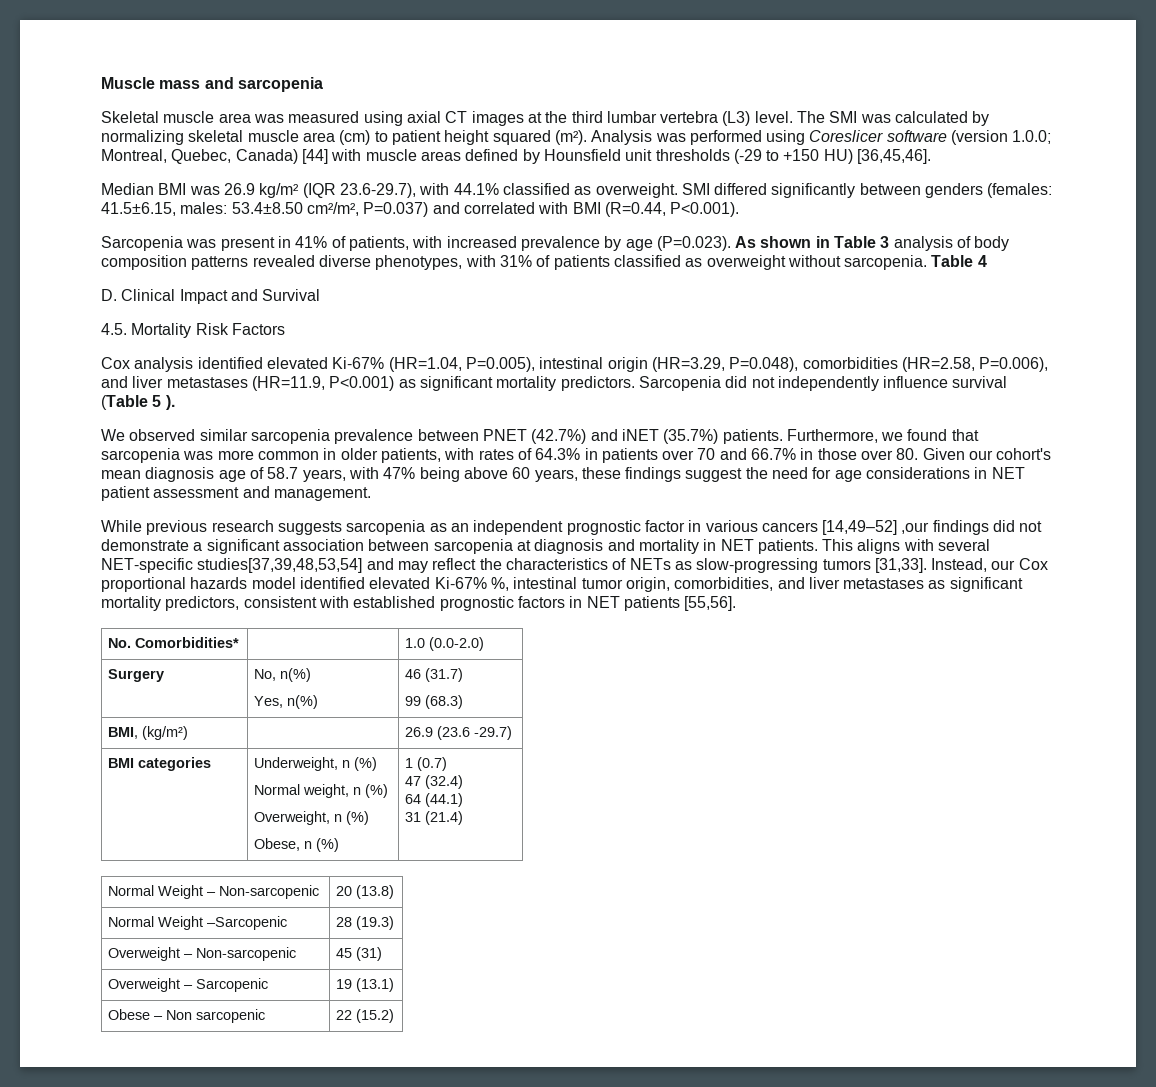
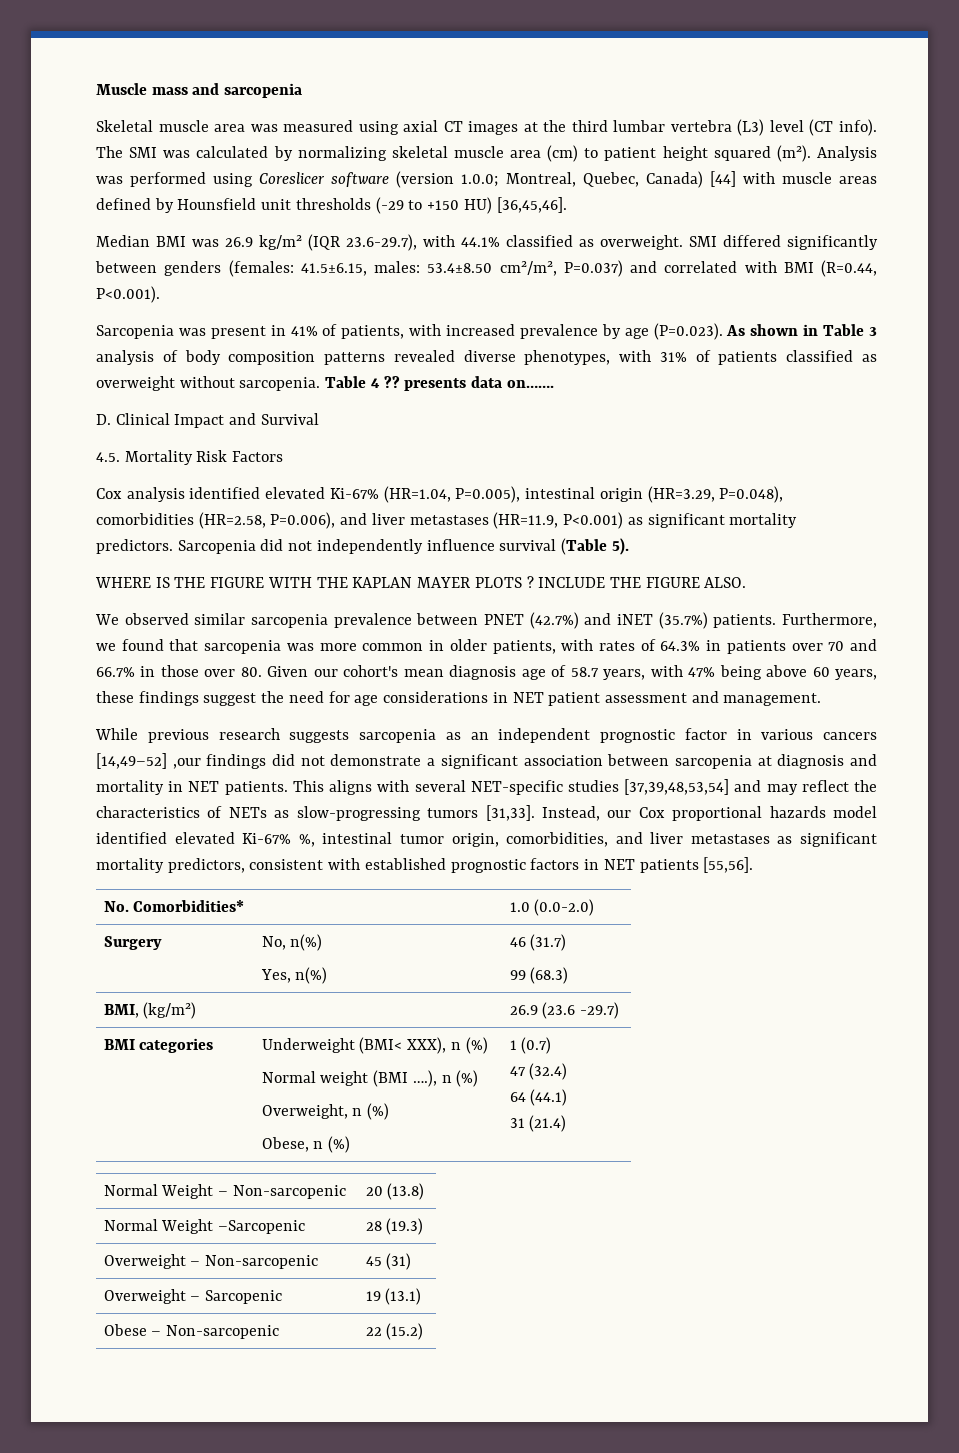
- Skeletal muscle area was measured using axial CT images at the third lumbar vertebra (L3) level.
+ Skeletal muscle area was measured using axial CT images at the third lumbar vertebra (L3) level (CT info).
- Table 4
+ Table 4 ?? presents data on…….
- Sarcopenia did not independently influence survival (Table 5 ).
+ Sarcopenia did not independently influence survival (Table 5).
+ WHERE IS THE FIGURE WITH THE KAPLAN MAYER PLOTS ? INCLUDE THE FIGURE ALSO.
- This aligns with several NET-specific studies[37,39,48,53,54] and may reflect the characteristics of NETs as slow-progressing tumors [31,33].
+ This aligns with several NET-specific studies [37,39,48,53,54] and may reflect the characteristics of NETs as slow-progressing tumors [31,33].
- BMI categories | Underweight, n (%)
- Normal weight, n (%)
+ BMI categories | Underweight (BMI< XXX), n (%)
+ Normal weight (BMI ….), n (%)
- Obese – Non sarcopenic | 22 (15.2)
+ Obese – Non-sarcopenic | 22 (15.2)

